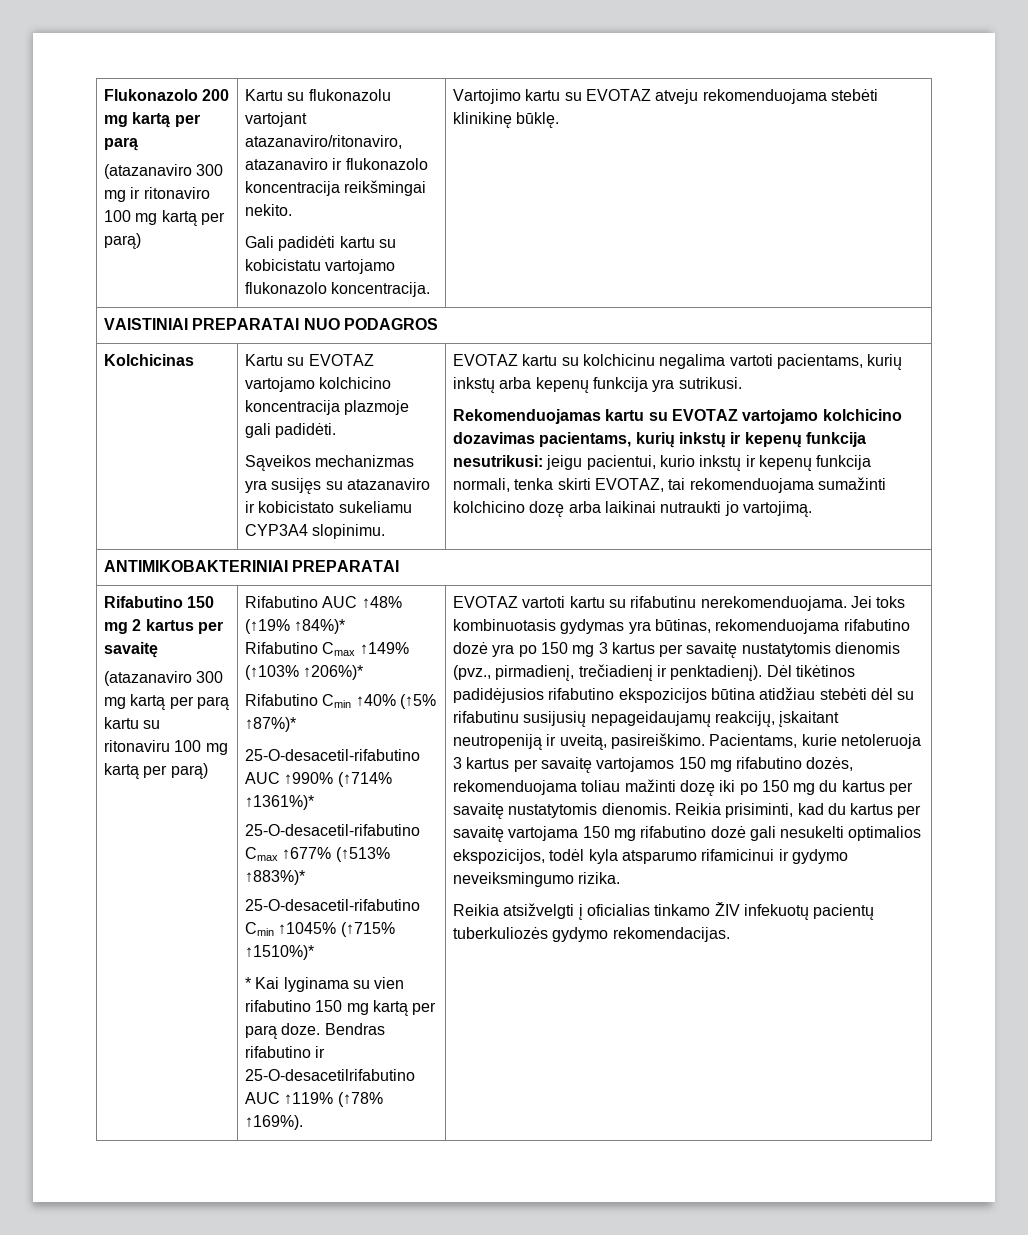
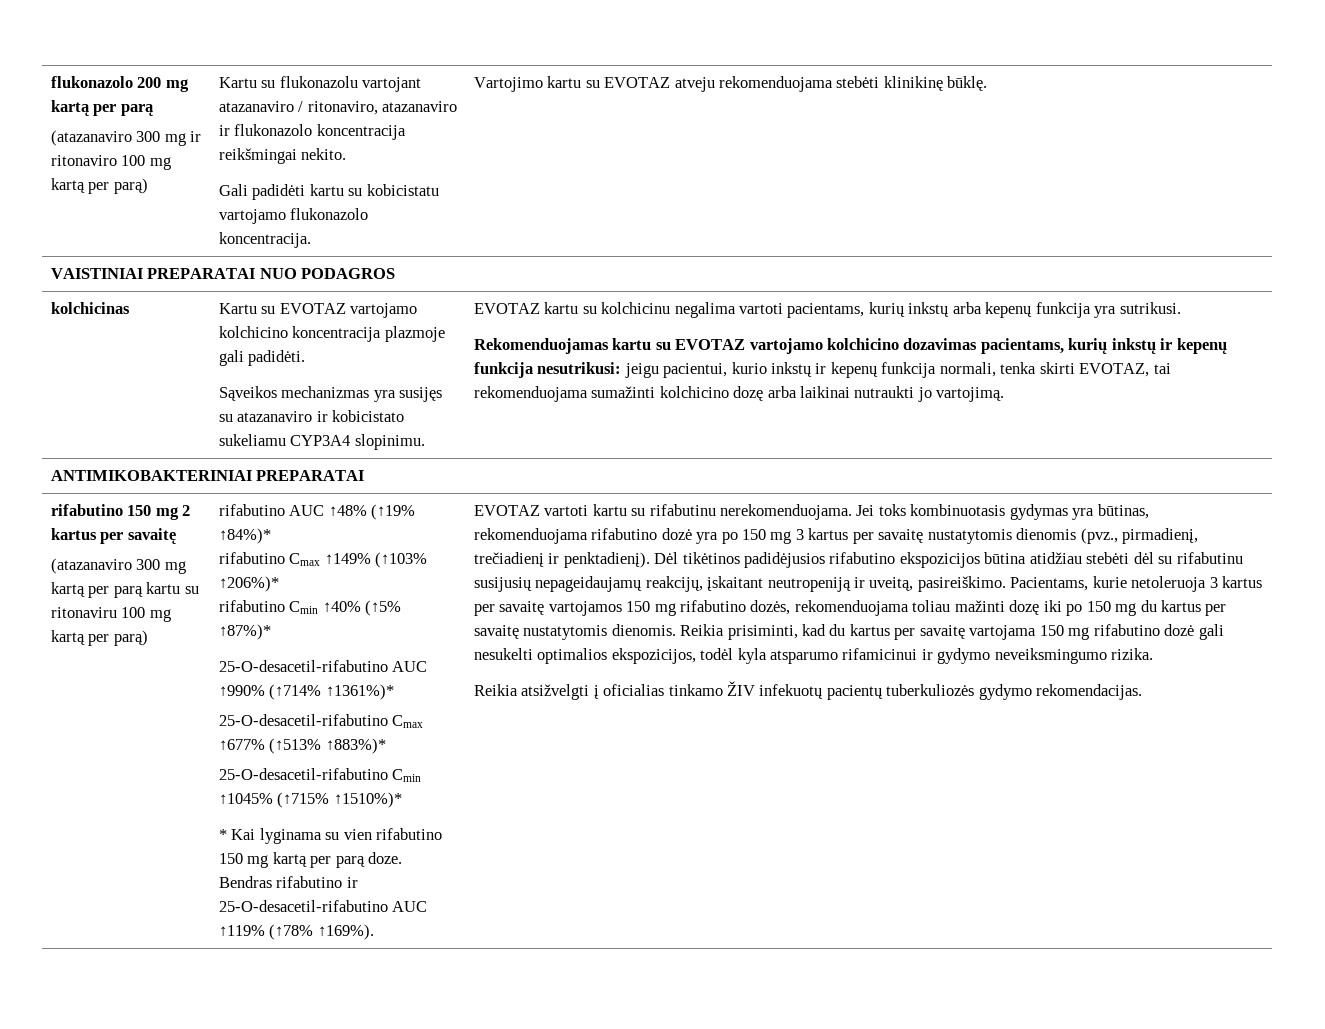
- Flukonazolo 200 mg kartą per parą
+ flukonazolo 200 mg kartą per parą
- Kartu su flukonazolu vartojant atazanaviro/ritonaviro, atazanaviro ir flukonazolo koncentracija reikšmingai nekito.
+ Kartu su flukonazolu vartojant atazanaviro / ritonaviro, atazanaviro ir flukonazolo koncentracija reikšmingai nekito.
- Kolchicinas
+ kolchicinas
- Rifabutino 150 mg 2 kartus per savaitę
+ rifabutino 150 mg 2 kartus per savaitę
- Rifabutino AUC ↑48% (↑19% ↑84%)*
+ rifabutino AUC ↑48% (↑19% ↑84%)*
- Rifabutino Cmax ↑149% (↑103% ↑206%)*
+ rifabutino Cmax ↑149% (↑103% ↑206%)*
- Rifabutino Cmin ↑40% (↑5% ↑87%)*
+ rifabutino Cmin ↑40% (↑5% ↑87%)*
- Bendras rifabutino ir 25-O-desacetilrifabutino AUC ↑119% (↑78% ↑169%).
+ Bendras rifabutino ir 25-O-desacetil-rifabutino AUC ↑119% (↑78% ↑169%).

